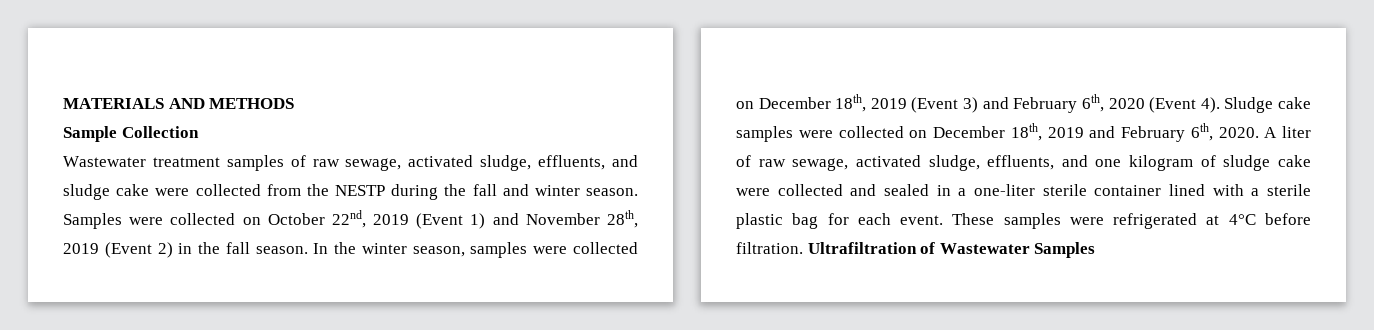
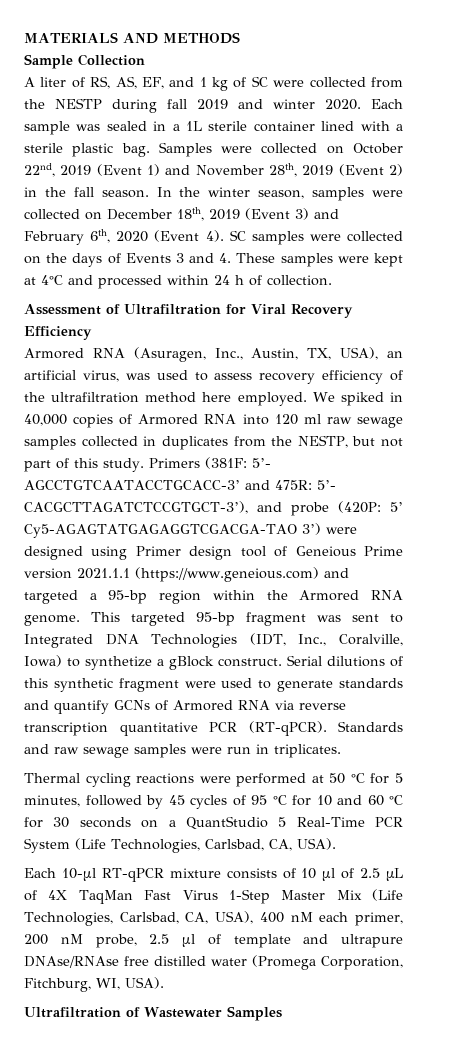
- Wastewater treatment samples of raw sewage, activated sludge, effluents, and sludge cake were collected from the NESTP during the fall and winter season.
+ A liter of RS, AS, EF, and 1 kg of SC were collected from the NESTP during fall 2019 and winter 2020. Each sample was sealed in a 1L sterile container lined with a sterile plastic bag.
- Sludge cake samples were collected on December 18th, 2019 and February 6th, 2020. A liter of raw sewage, activated sludge, effluents, and one kilogram of sludge cake were collected and sealed in a one-liter sterile container lined with a sterile plastic bag for each event. These samples were refrigerated at 4°C before filtration. Ultrafiltration of Wastewater Samples
+ SC samples were collected on the days of Events 3 and 4. These samples were kept at 4°C and processed within 24 h of collection.
+ Assessment of Ultrafiltration for Viral Recovery Efficiency
+ Armored RNA (Asuragen, Inc., Austin, TX, USA), an artificial virus, was used to assess recovery efficiency of the ultrafiltration method here employed. We spiked in 40,000 copies of Armored RNA into 120 ml raw sewage samples collected in duplicates from the NESTP, but not part of this study. Primers (381F: 5’- AGCCTGTCAATACCTGCACC-3’ and 475R: 5’- CACGCTTAGATCTCCGTGCT-3’), and probe (420P: 5’ Cy5-AGAGTATGAGAGGTCGACGA-TAO 3’) were designed using Primer design tool of Geneious Prime version 2021.1.1 (https://www.geneious.com) and targeted a 95-bp region within the Armored RNA genome. This targeted 95-bp fragment was sent to Integrated DNA Technologies (IDT, Inc., Coralville, Iowa) to synthetize a gBlock construct. Serial dilutions of this synthetic fragment were used to generate standards and quantify GCNs of Armored RNA via reverse transcription quantitative PCR (RT-qPCR). Standards and raw sewage samples were run in triplicates.
+ Thermal cycling reactions were performed at 50 °C for 5 minutes, followed by 45 cycles of 95 °C for 10 and 60 °C for 30 seconds on a QuantStudio 5 Real-Time PCR System (Life Technologies, Carlsbad, CA, USA).
+ Each 10-μl RT-qPCR mixture consists of 10 μl of 2.5 µL of 4X TaqMan Fast Virus 1-Step Master Mix (Life Technologies, Carlsbad, CA, USA), 400 nM each primer, 200 nM probe, 2.5 μl of template and ultrapure DNAse/RNAse free distilled water (Promega Corporation, Fitchburg, WI, USA).
+ Ultrafiltration of Wastewater Samples

